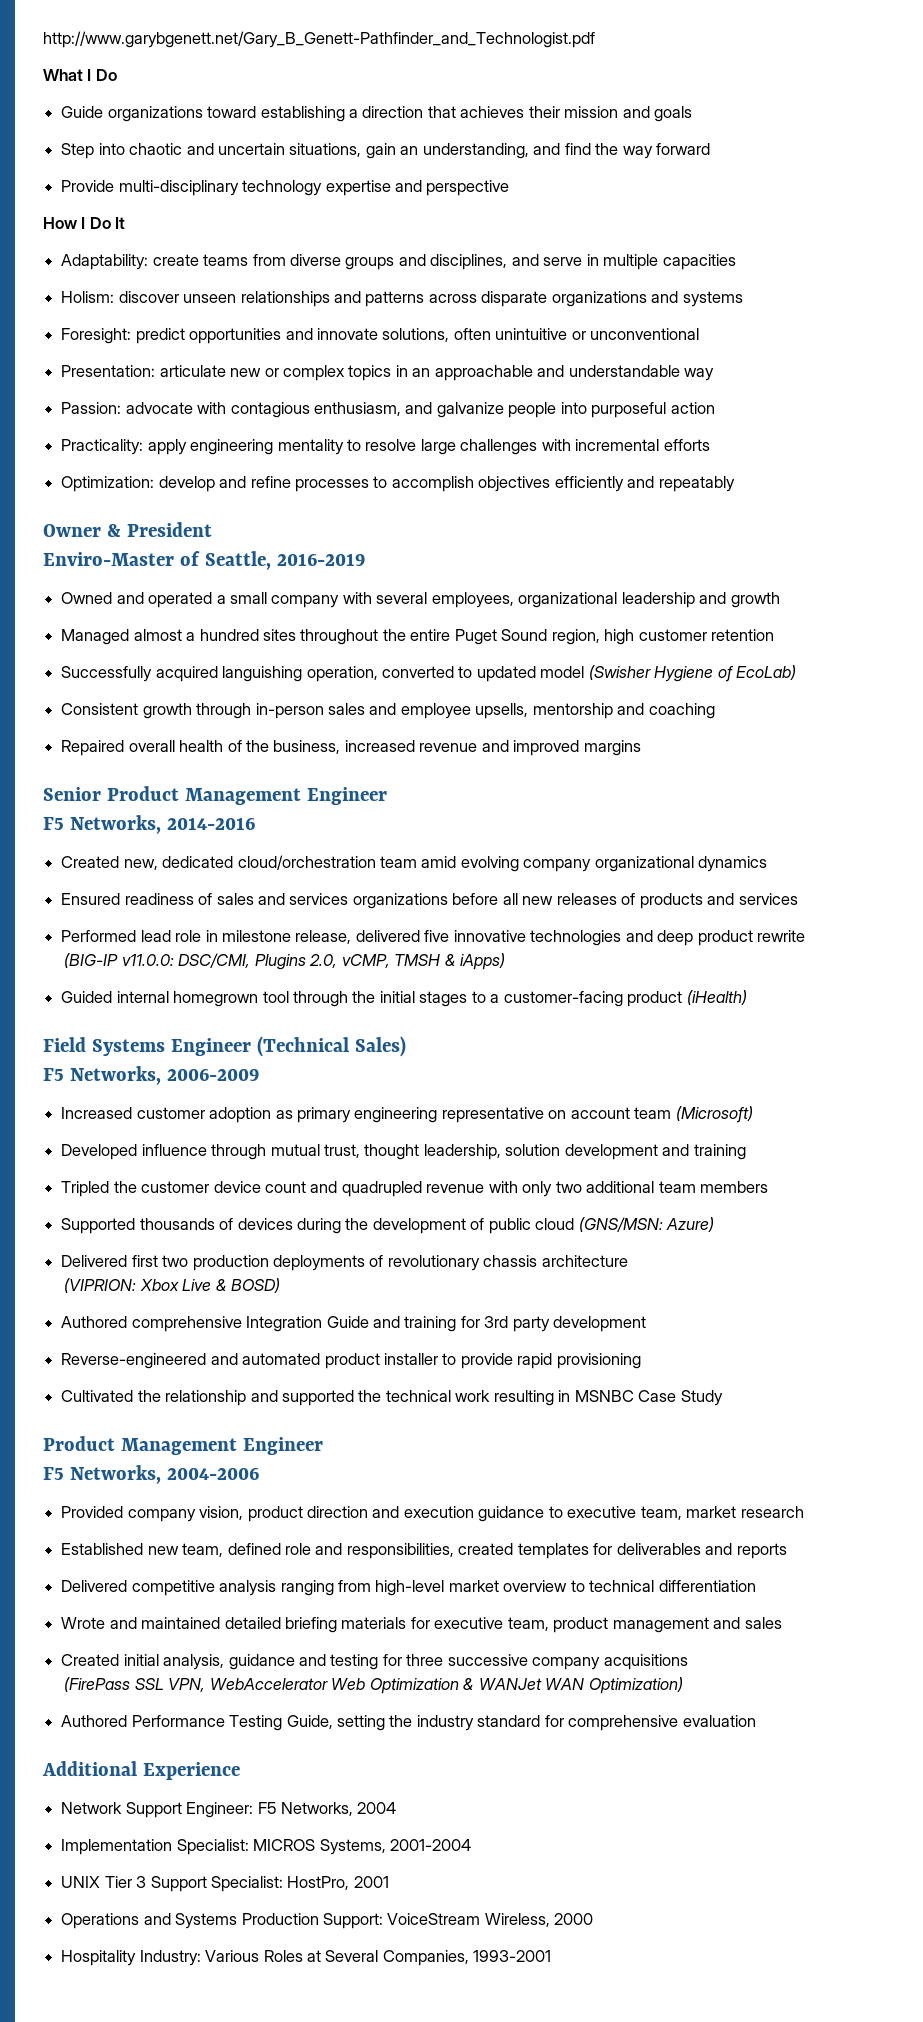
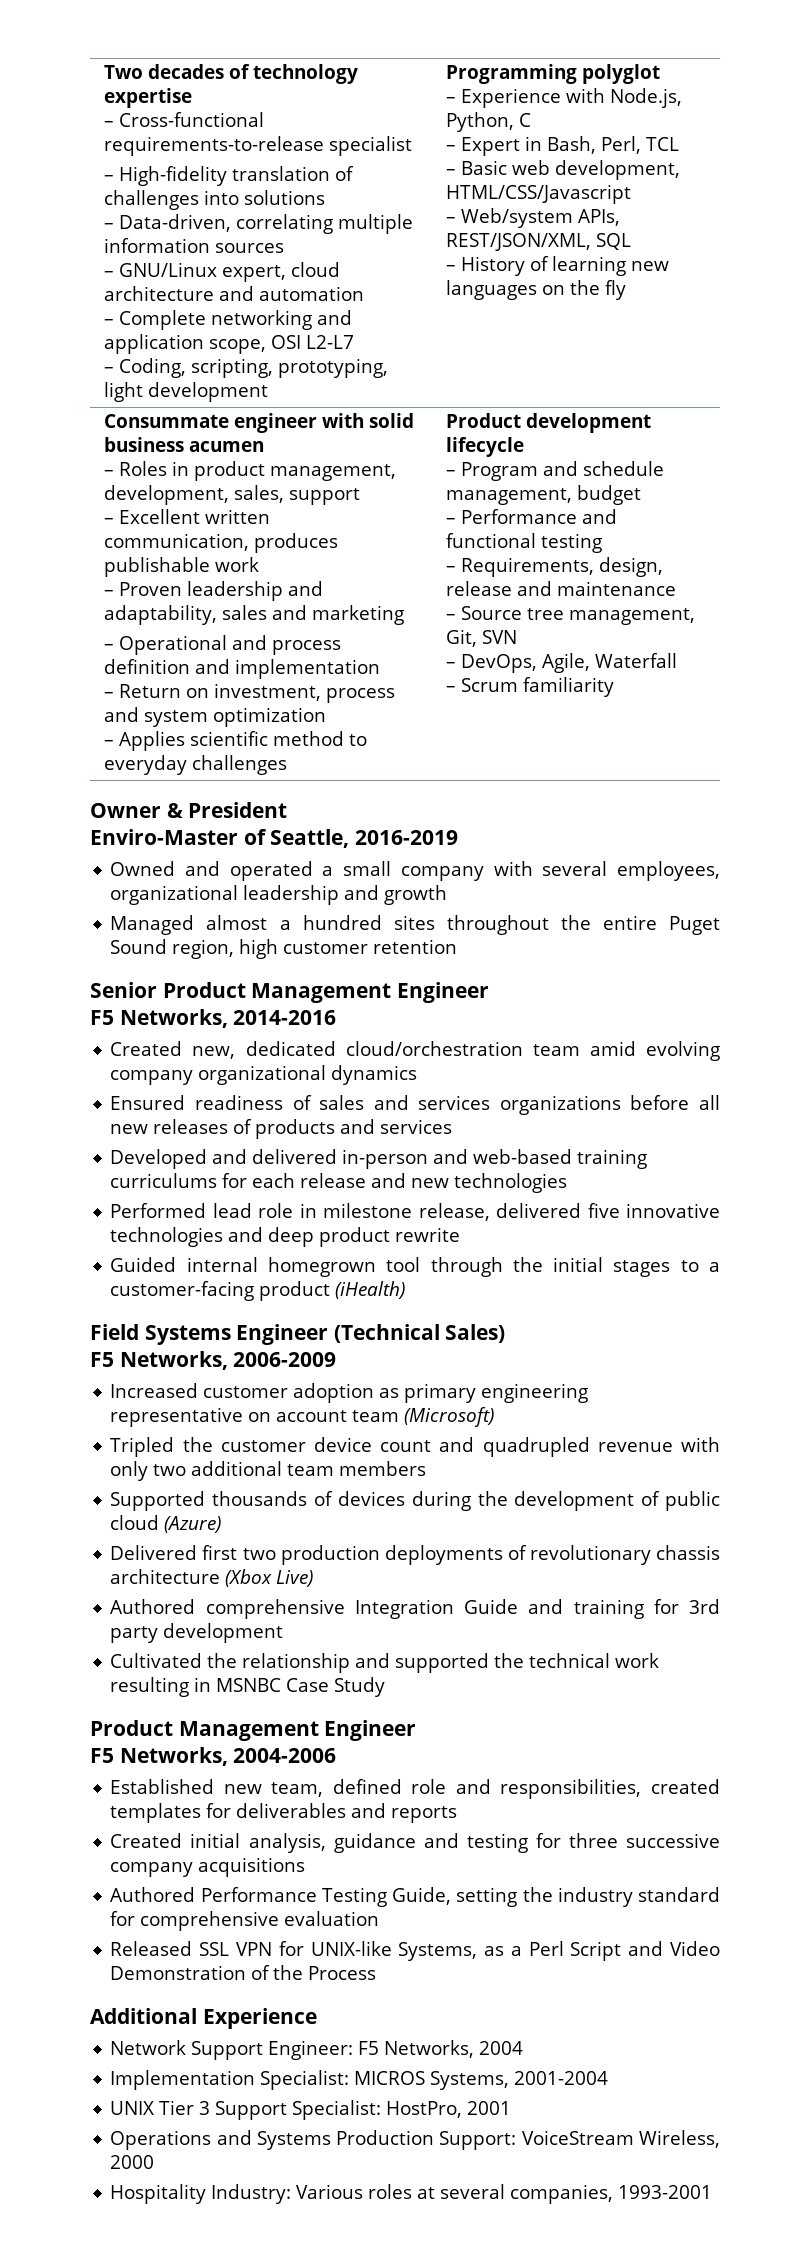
- http://www.garybgenett.net/Gary_B_Genett-Pathfinder_and_Technologist.pdf
- What I Do
- Guide organizations toward establishing a direction that achieves their mission and goals
- Step into chaotic and uncertain situations, gain an understanding, and find the way forward
- Provide multi-disciplinary technology expertise and perspective
- How I Do It
- Adaptability: create teams from diverse groups and disciplines, and serve in multiple capacities
- Holism: discover unseen relationships and patterns across disparate organizations and systems
- Foresight: predict opportunities and innovate solutions, often unintuitive or unconventional
- Presentation: articulate new or complex topics in an approachable and understandable way
- Passion: advocate with contagious enthusiasm, and galvanize people into purposeful action
- Practicality: apply engineering mentality to resolve large challenges with incremental efforts
- Optimization: develop and refine processes to accomplish objectives efficiently and repeatably
+ Two decades of technology expertise
+ – Cross-functional requirements-to-release specialist
+ – High-fidelity translation of challenges into solutions
+ – Data-driven, correlating multiple information sources
+ – GNU/Linux expert, cloud architecture and automation
+ – Complete networking and application scope, OSI L2-L7
+ – Coding, scripting, prototyping, light development | Programming polyglot
+ – Experience with Node.js, Python, C
+ – Expert in Bash, Perl, TCL
+ – Basic web development, HTML/CSS/Javascript
+ – Web/system APIs, REST/JSON/XML, SQL
+ – History of learning new languages on the fly
+ Consummate engineer with solid business acumen
+ – Roles in product management, development, sales, support
+ – Excellent written communication, produces publishable work
+ – Proven leadership and adaptability, sales and marketing
+ – Operational and process definition and implementation
+ – Return on investment, process and system optimization
+ – Applies scientific method to everyday challenges | Product development lifecycle
+ – Program and schedule management, budget
+ – Performance and functional testing
+ – Requirements, design, release and maintenance
+ – Source tree management, Git, SVN
+ – DevOps, Agile, Waterfall
+ – Scrum familiarity
- Successfully acquired languishing operation, converted to updated model (Swisher Hygiene of EcoLab)
- Consistent growth through in-person sales and employee upsells, mentorship and coaching
- Repaired overall health of the business, increased revenue and improved margins
+ Developed and delivered in-person and web-based training curriculums for each release and new technologies
- (BIG-IP v11.0.0: DSC/CMI, Plugins 2.0, vCMP, TMSH & iApps)
- Developed influence through mutual trust, thought leadership, solution development and training
- Supported thousands of devices during the development of public cloud (GNS/MSN: Azure)
+ Supported thousands of devices during the development of public cloud (Azure)
- Delivered first two production deployments of revolutionary chassis architecture
- (VIPRION: Xbox Live & BOSD)
+ Delivered first two production deployments of revolutionary chassis architecture (Xbox Live)
- Reverse-engineered and automated product installer to provide rapid provisioning
- Provided company vision, product direction and execution guidance to executive team, market research
- Delivered competitive analysis ranging from high-level market overview to technical differentiation
- Wrote and maintained detailed briefing materials for executive team, product management and sales
- (FirePass SSL VPN, WebAccelerator Web Optimization & WANJet WAN Optimization)
+ Released SSL VPN for UNIX-like Systems, as a Perl Script and Video Demonstration of the Process
- Hospitality Industry: Various Roles at Several Companies, 1993-2001
+ Hospitality Industry: Various roles at several companies, 1993-2001

